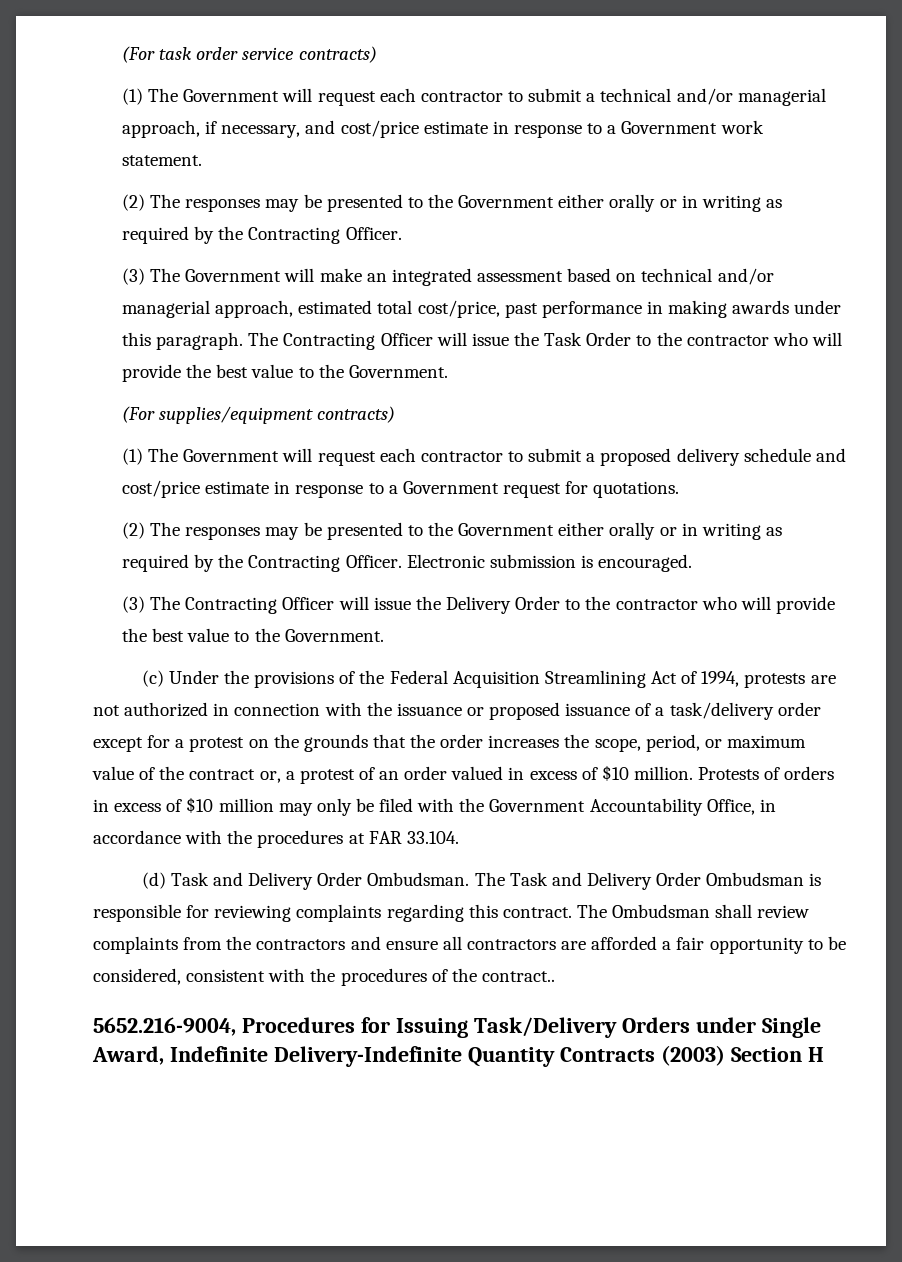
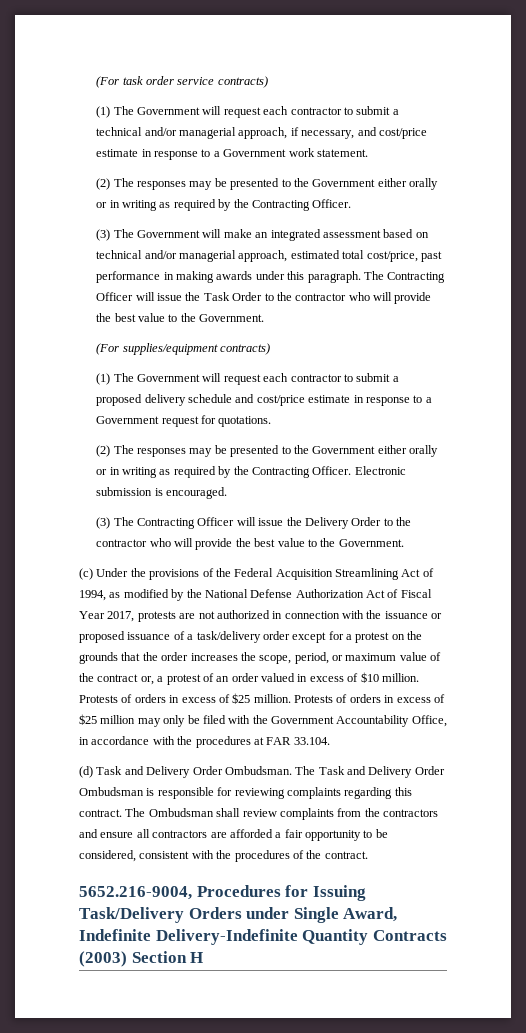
- (c) Under the provisions of the Federal Acquisition Streamlining Act of 1994, protests are not authorized in connection with the issuance or proposed issuance of a task/delivery order except for a protest on the grounds that the order increases the scope, period, or maximum value of the contract or, a protest of an order valued in excess of $10 million.
+ (c) Under the provisions of the Federal Acquisition Streamlining Act of 1994, as modified by the National Defense Authorization Act of Fiscal Year 2017, protests are not authorized in connection with the issuance or proposed issuance of a task/delivery order except for a protest on the grounds that the order increases the scope, period, or maximum value of the contract or, a protest of an order valued in excess of $10 million.
- Protests of orders in excess of $10 million may only be filed with the Government Accountability Office, in accordance with the procedures at FAR 33.104.
+ Protests of orders in excess of $25 million. Protests of orders in excess of $25 million may only be filed with the Government Accountability Office, in accordance with the procedures at FAR 33.104.
- The Ombudsman shall review complaints from the contractors and ensure all contractors are afforded a fair opportunity to be considered, consistent with the procedures of the contract..
+ The Ombudsman shall review complaints from the contractors and ensure all contractors are afforded a fair opportunity to be considered, consistent with the procedures of the contract.

